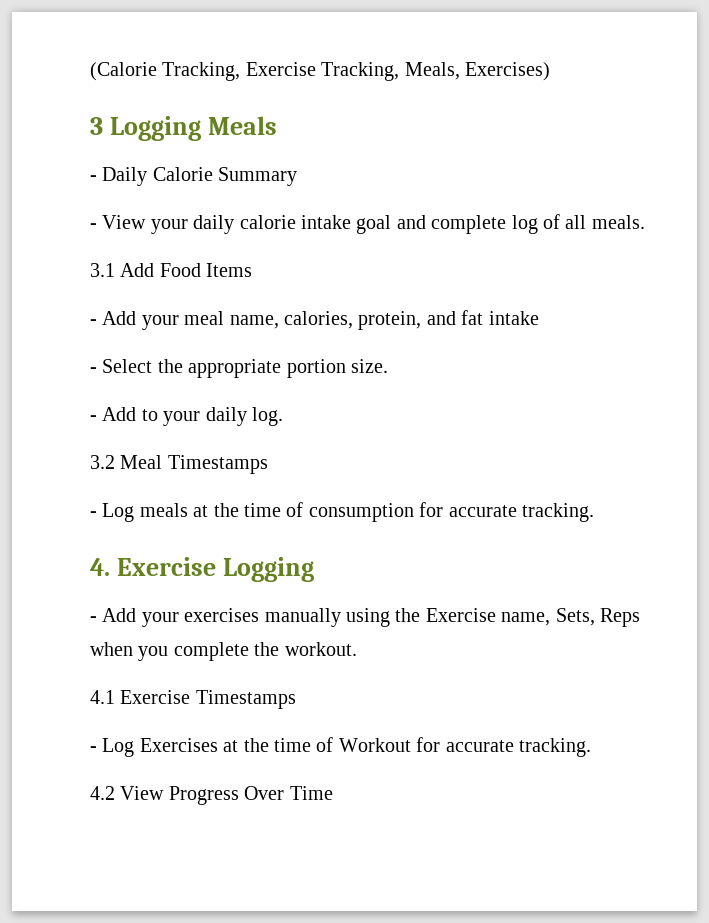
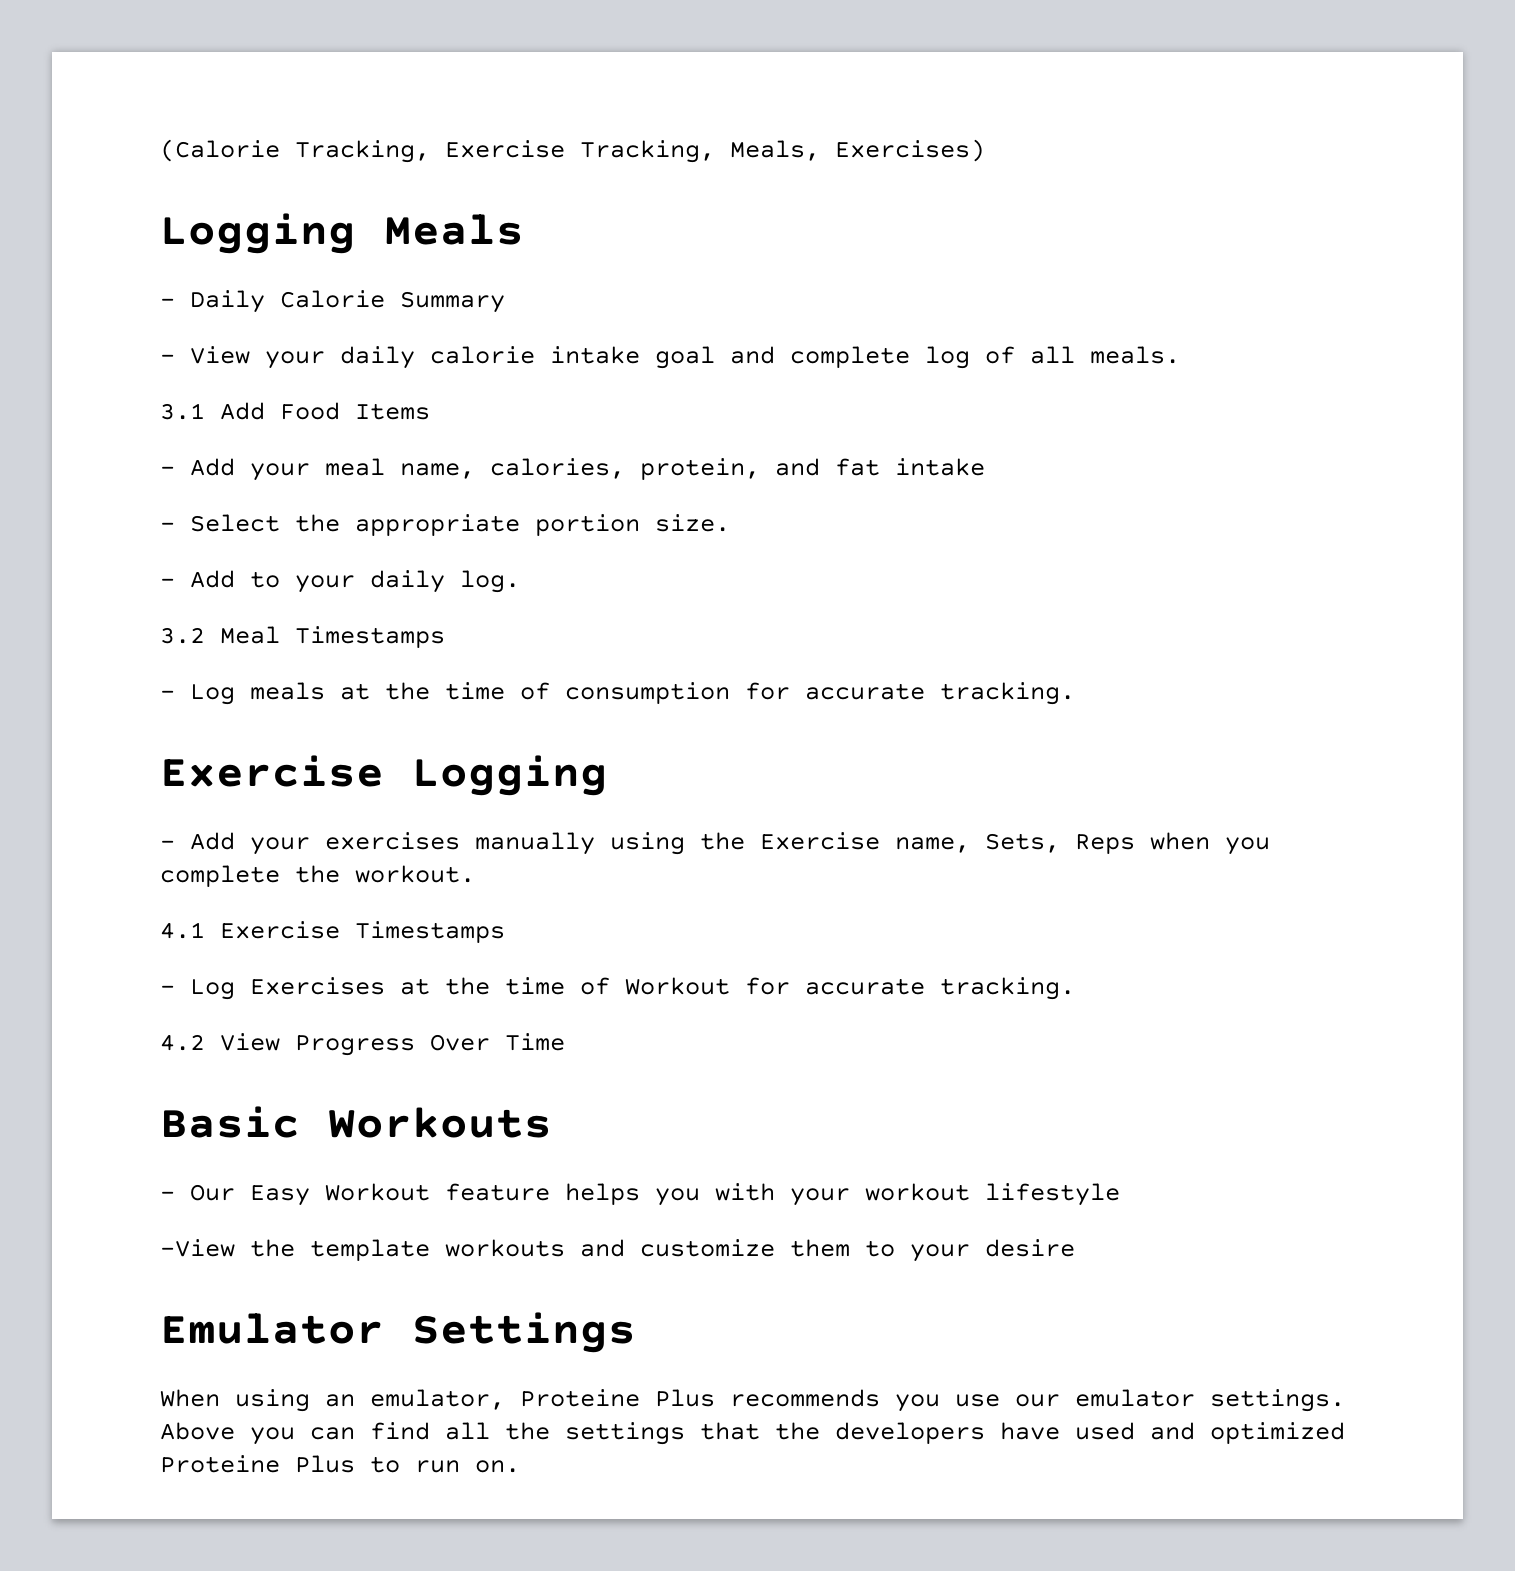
- 3 Logging Meals
+ Logging Meals
- 4. Exercise Logging
+ Exercise Logging
+ Basic Workouts
+ - Our Easy Workout feature helps you with your workout lifestyle
+ -View the template workouts and customize them to your desire
+ Emulator Settings
+ When using an emulator, Proteine Plus recommends you use our emulator settings. Above you can find all the settings that the developers have used and optimized Proteine Plus to run on.

